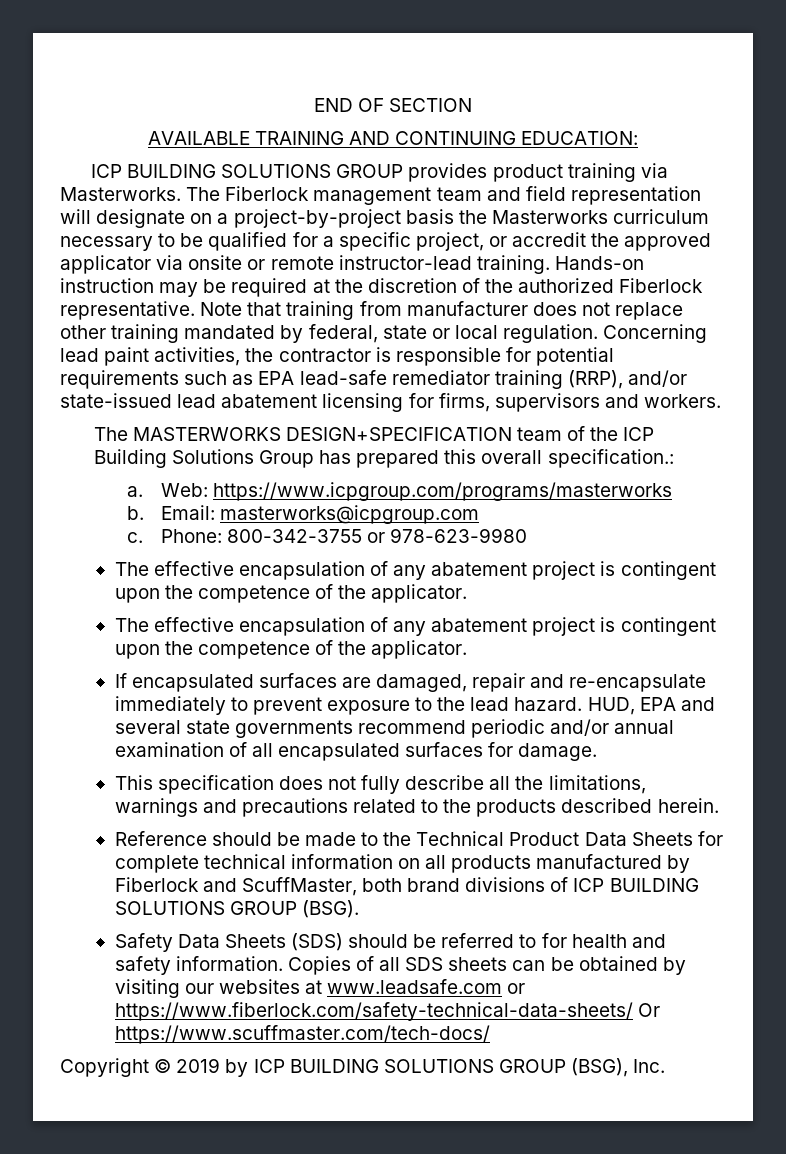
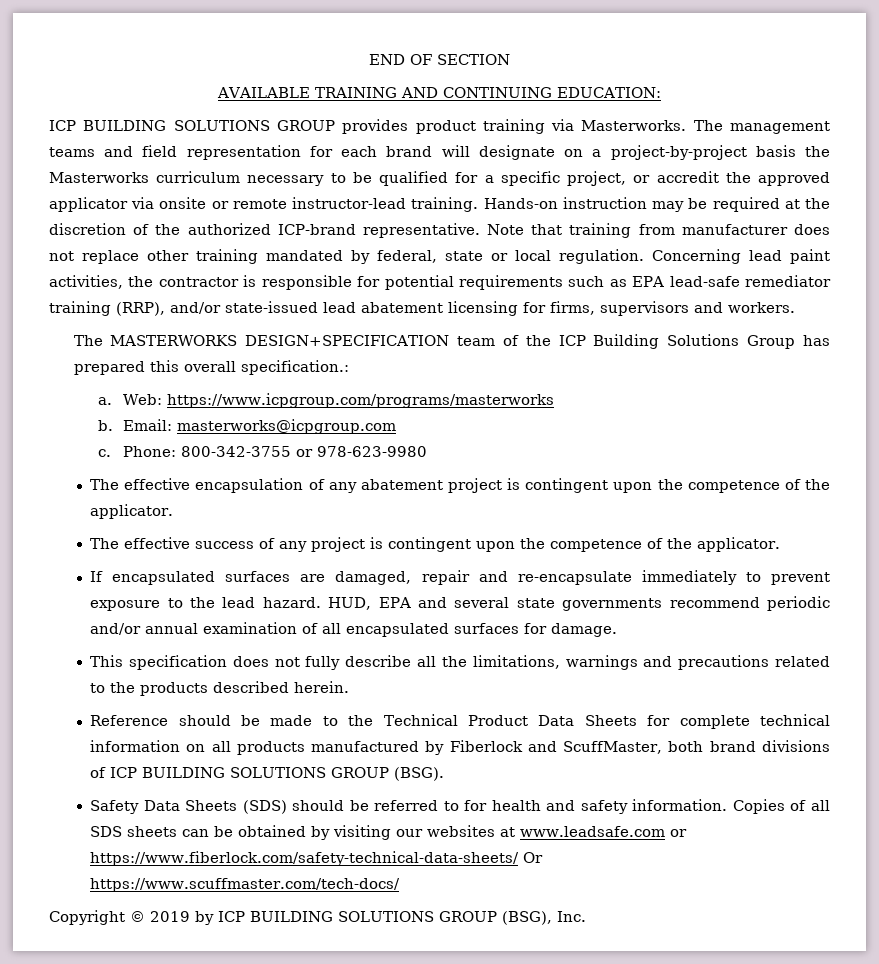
- The Fiberlock management team and field representation will designate on a project-by-project basis the Masterworks curriculum necessary to be qualified for a specific project, or accredit the approved applicator via onsite or remote instructor-lead training.
+ The management teams and field representation for each brand will designate on a project-by-project basis the Masterworks curriculum necessary to be qualified for a specific project, or accredit the approved applicator via onsite or remote instructor-lead training.
- Hands-on instruction may be required at the discretion of the authorized Fiberlock representative.
+ Hands-on instruction may be required at the discretion of the authorized ICP-brand representative.
  Phone: 800-342-3755 or 978-623-9980
  The effective encapsulation of any abatement project is contingent upon the competence of the applicator.
- The effective encapsulation of any abatement project is contingent upon the competence of the applicator.
+ The effective success of any project is contingent upon the competence of the applicator.

